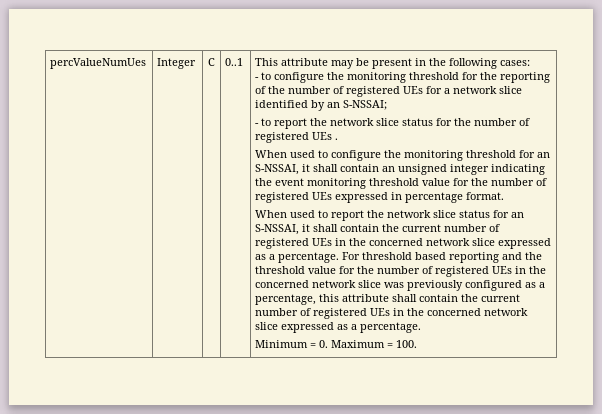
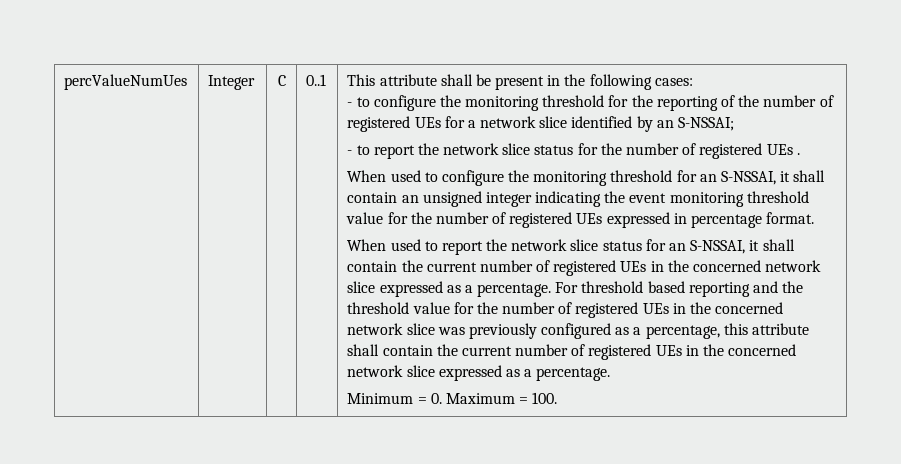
- This attribute may be present in the following cases:
+ This attribute shall be present in the following cases:

